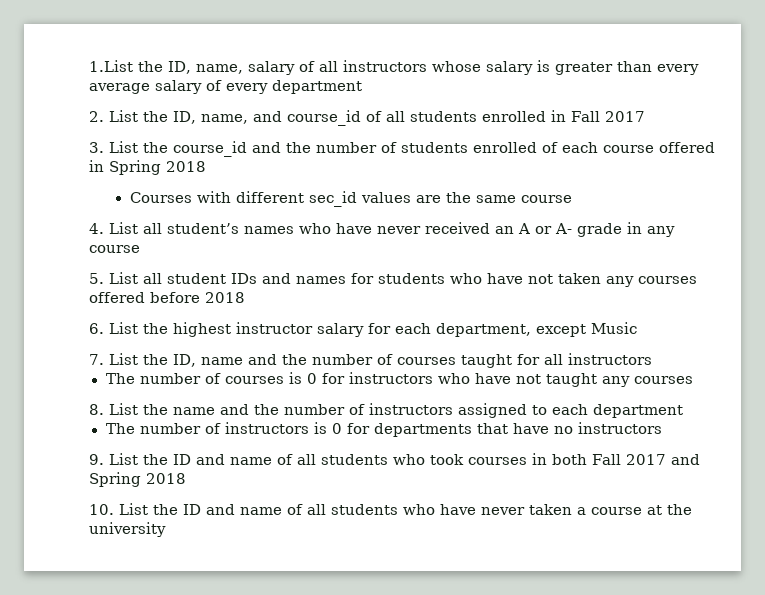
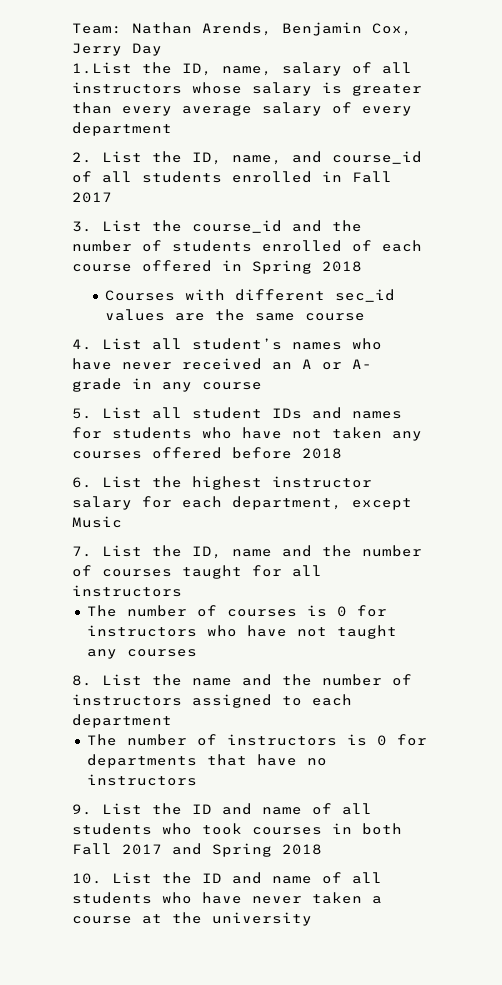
+ Team: Nathan Arends, Benjamin Cox, Jerry Day

